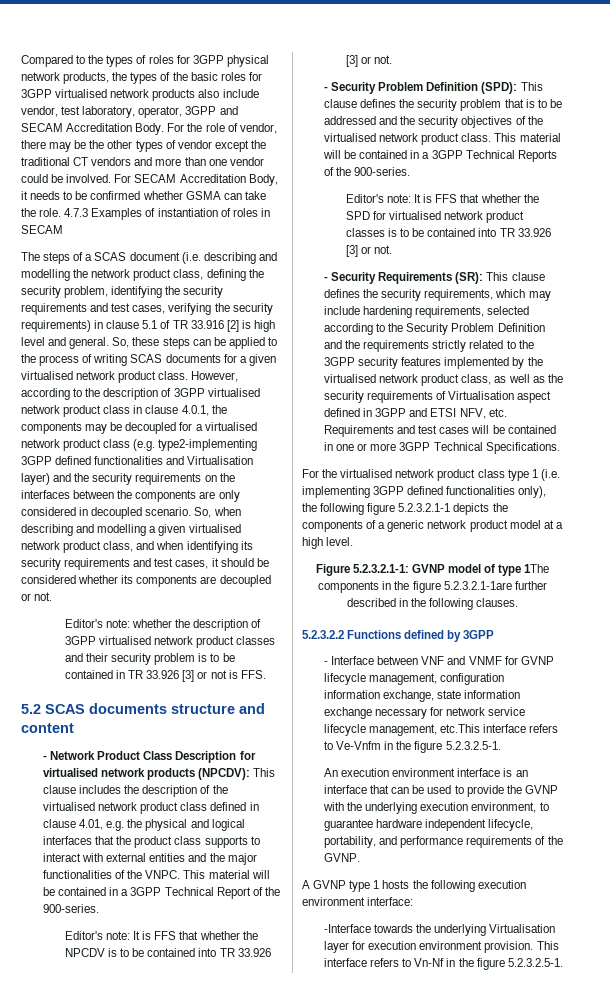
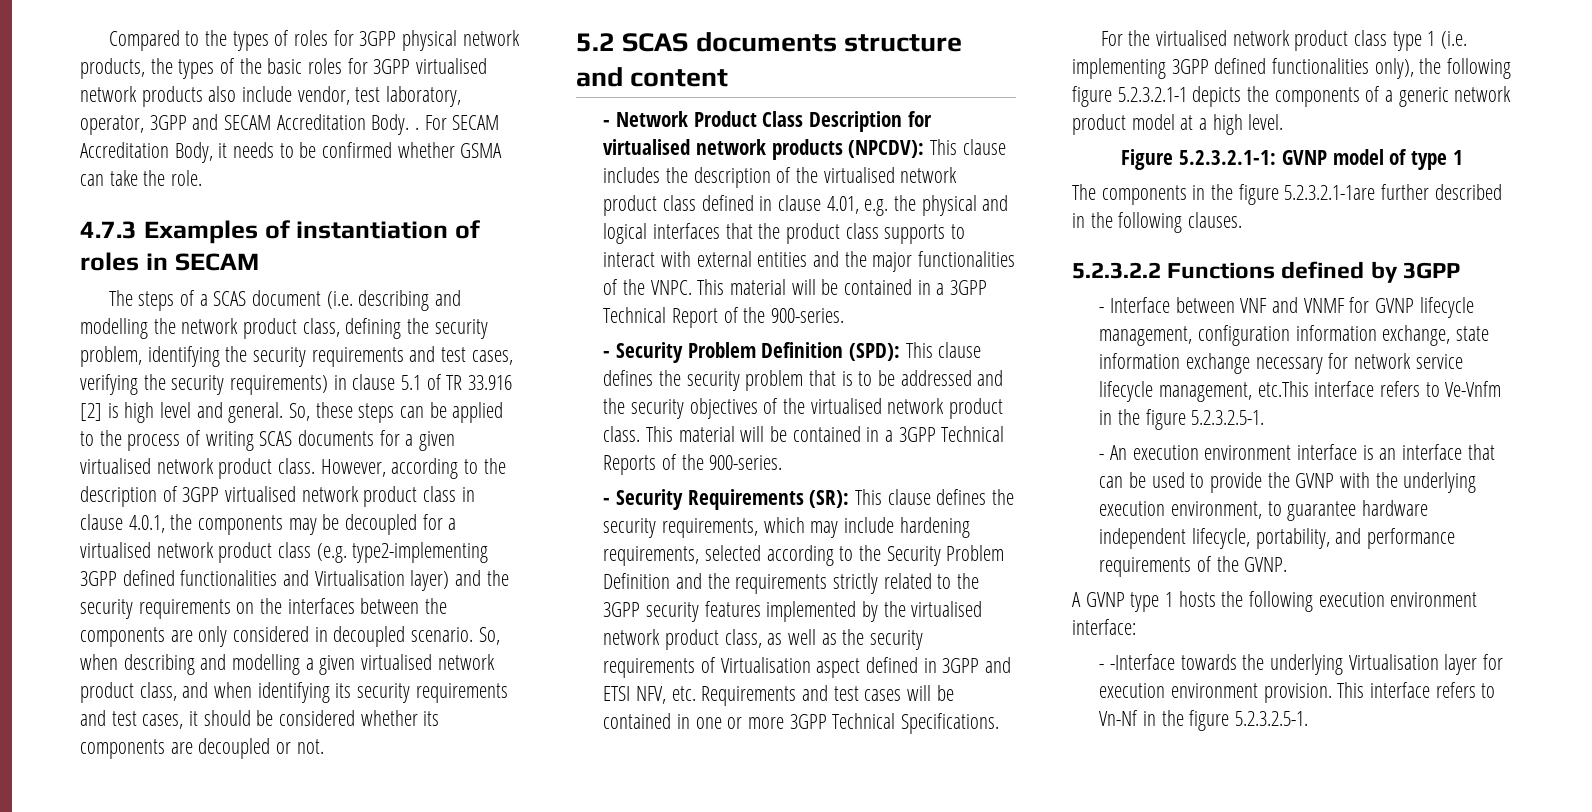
- Compared to the types of roles for 3GPP physical network products, the types of the basic roles for 3GPP virtualised network products also include vendor, test laboratory, operator, 3GPP and SECAM Accreditation Body. For the role of vendor, there may be the other types of vendor except the traditional CT vendors and more than one vendor could be involved.
+ Compared to the types of roles for 3GPP physical network products, the types of the basic roles for 3GPP virtualised network products also include vendor, test laboratory, operator, 3GPP and SECAM Accreditation Body. .
- For SECAM Accreditation Body, it needs to be confirmed whether GSMA can take the role. 4.7.3 Examples of instantiation of roles in SECAM
+ For SECAM Accreditation Body, it needs to be confirmed whether GSMA can take the role.
+ 4.7.3 Examples of instantiation of roles in SECAM
- Editor's note: whether the description of 3GPP virtualised network product classes and their security problem is to be contained in TR 33.926 [3] or not is FFS.
- Editor's note: It is FFS that whether the NPCDV is to be contained into TR 33.926 [3] or not.
- Editor's note: It is FFS that whether the SPD for virtualised network product classes is to be contained into TR 33.926 [3] or not.
- Figure 5.2.3.2.1-1: GVNP model of type 1The components in the figure 5.2.3.2.1-1are further described in the following clauses.
+ Figure 5.2.3.2.1-1: GVNP model of type 1
+ The components in the figure 5.2.3.2.1-1are further described in the following clauses.
- An execution environment interface is an interface that can be used to provide the GVNP with the underlying execution environment, to guarantee hardware independent lifecycle, portability, and performance requirements of the GVNP.
+ - An execution environment interface is an interface that can be used to provide the GVNP with the underlying execution environment, to guarantee hardware independent lifecycle, portability, and performance requirements of the GVNP.
- -Interface towards the underlying Virtualisation layer for execution environment provision.
+ - -Interface towards the underlying Virtualisation layer for execution environment provision.

